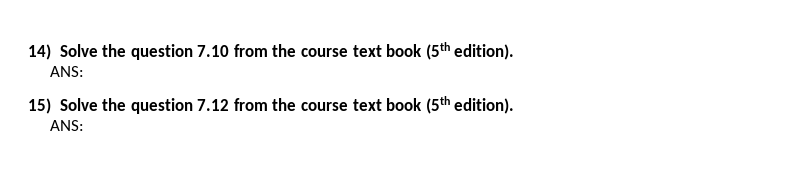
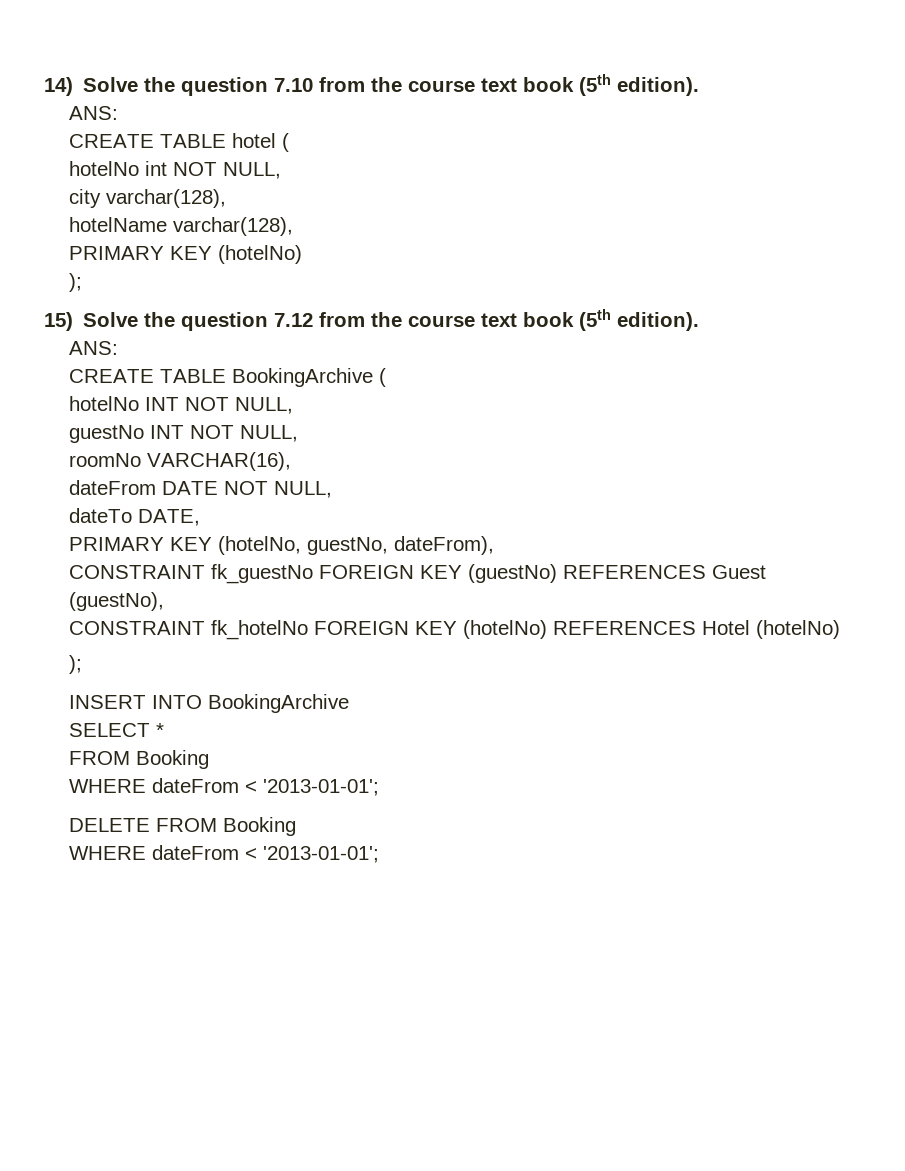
+ CREATE TABLE hotel (
+ hotelNo int NOT NULL,
+ city varchar(128),
+ hotelName varchar(128),
+ PRIMARY KEY (hotelNo)
+ );
+ CREATE TABLE BookingArchive (
+ hotelNo INT NOT NULL,
+ guestNo INT NOT NULL,
+ roomNo VARCHAR(16),
+ dateFrom DATE NOT NULL,
+ dateTo DATE,
+ PRIMARY KEY (hotelNo, guestNo, dateFrom),
+ CONSTRAINT fk_guestNo FOREIGN KEY (guestNo) REFERENCES Guest (guestNo),
+ CONSTRAINT fk_hotelNo FOREIGN KEY (hotelNo) REFERENCES Hotel (hotelNo)
+ );
+ INSERT INTO BookingArchive
+ SELECT *
+ FROM Booking
+ WHERE dateFrom < '2013-01-01';
+ DELETE FROM Booking
+ WHERE dateFrom < '2013-01-01';

